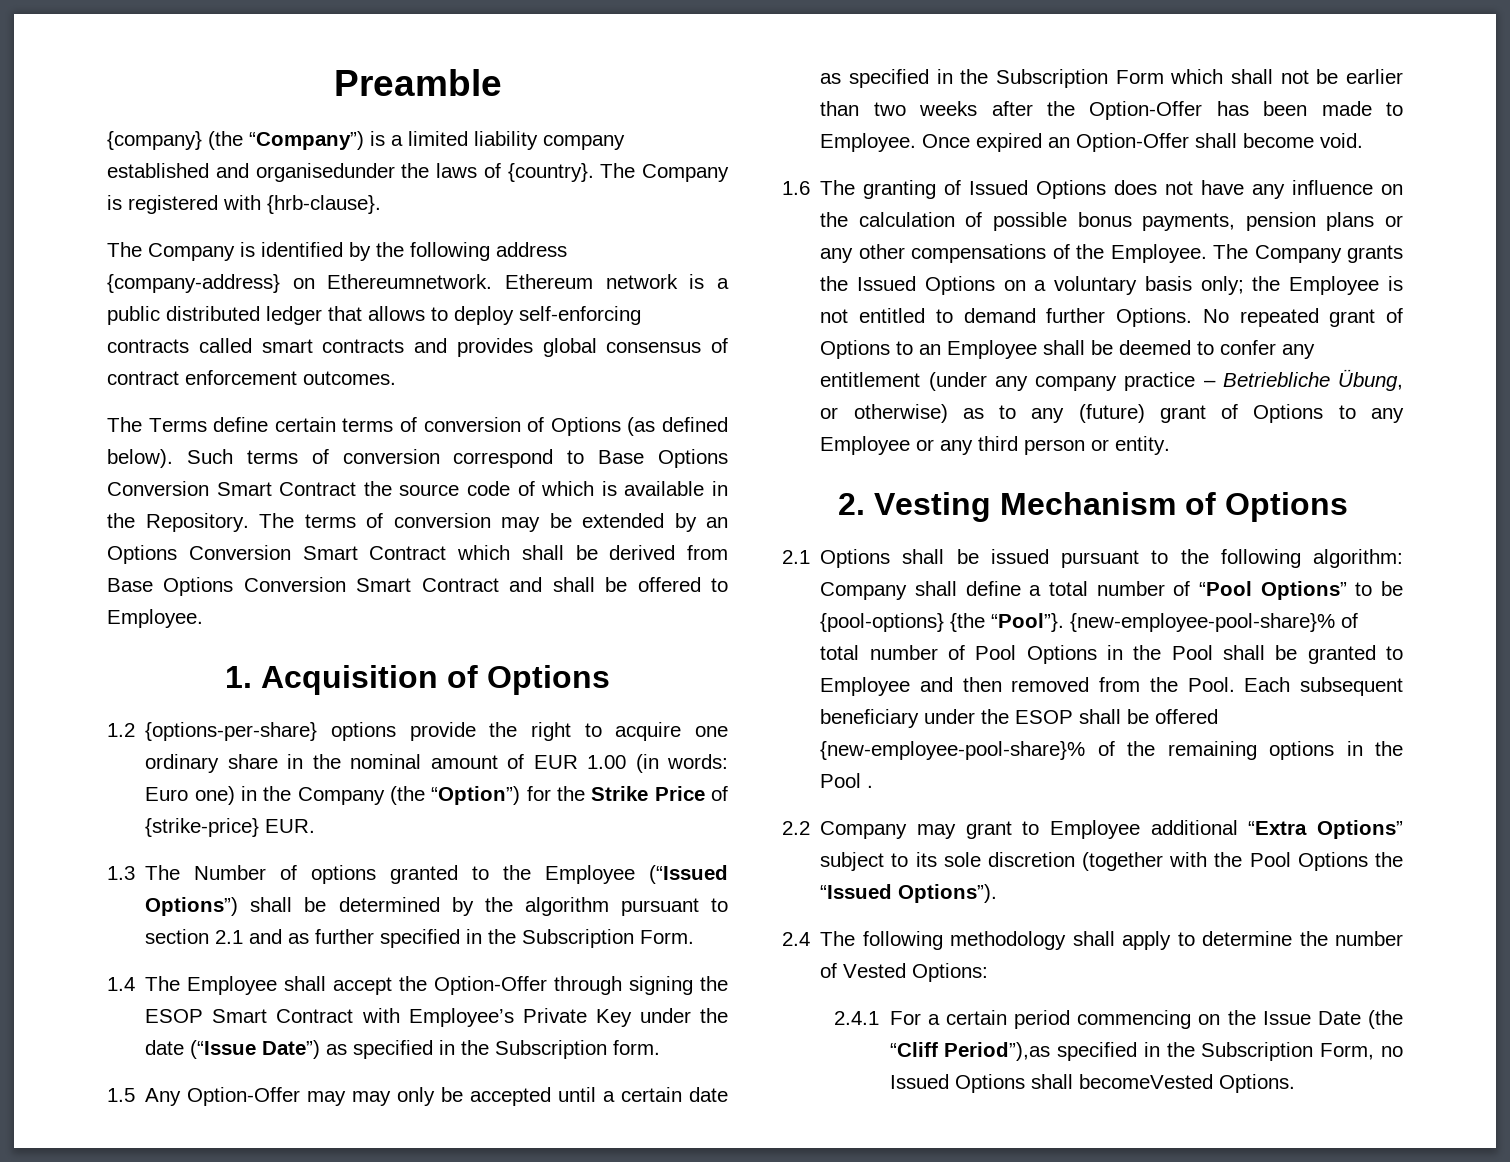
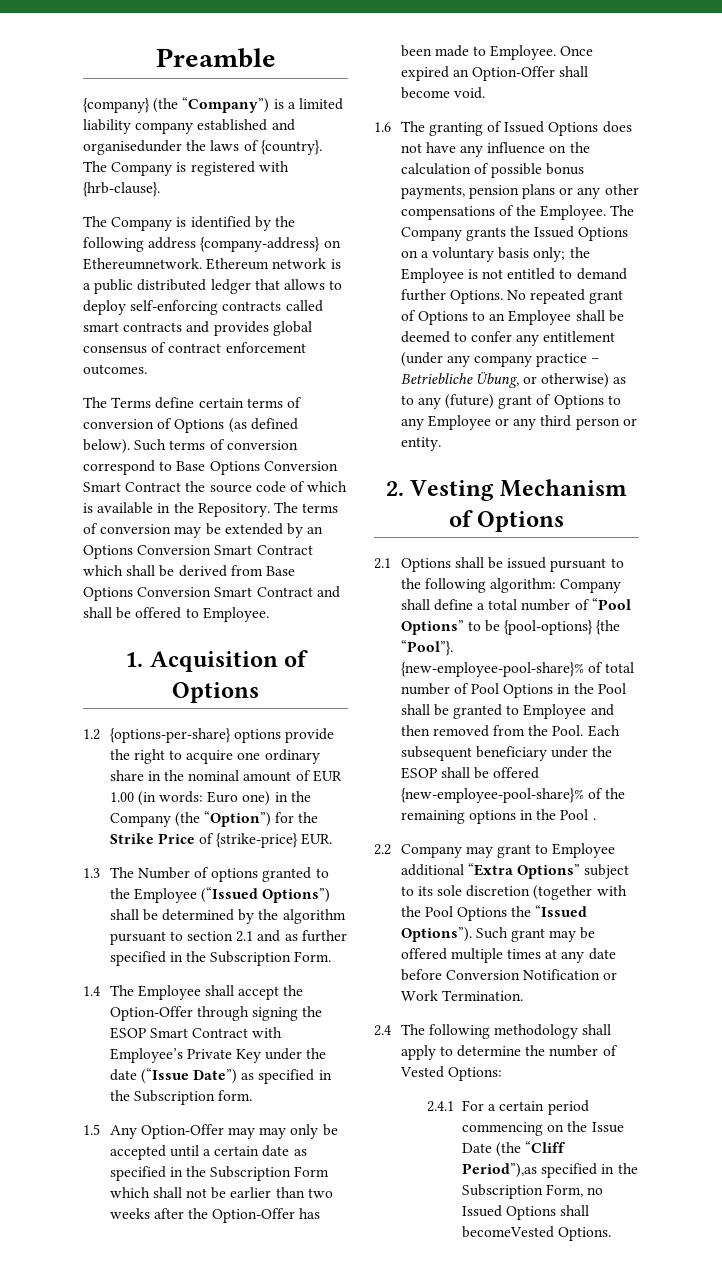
+ Such grant may be offered multiple times at any date before Conversion Notification or Work Termination.

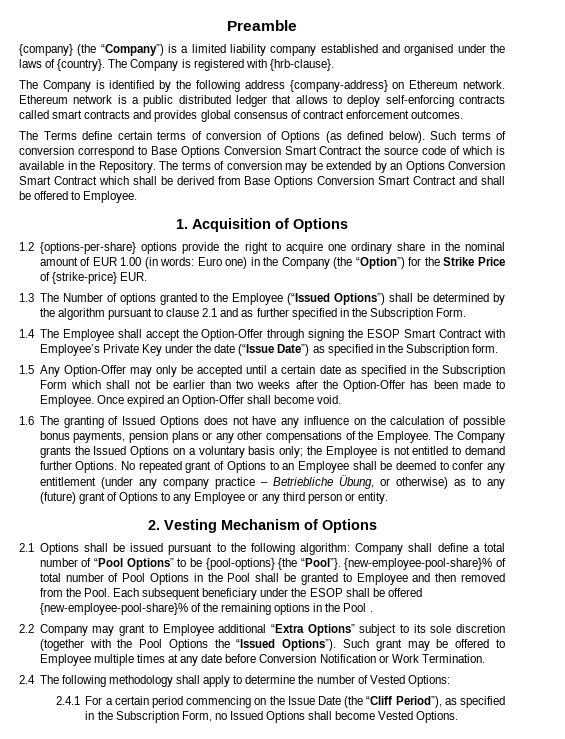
- {company} (the “Company”) is a limited liability company established and organisedunder the laws of {country}.
+ {company} (the “Company”) is a limited liability company established and organised under the laws of {country}.
- The Company is identified by the following address {company-address} on Ethereumnetwork.
+ The Company is identified by the following address {company-address} on Ethereum network.
- 1.3 The Number of options granted to the Employee (“Issued Options”) shall be determined by the algorithm pursuant to section 2.1 and as further specified in the Subscription Form.
+ 1.3 The Number of options granted to the Employee (“Issued Options”) shall be determined by the algorithm pursuant to clause 2.1 and as further specified in the Subscription Form.
- 1.5 Any Option-Offer may may only be accepted until a certain date as specified in the Subscription Form which shall not be earlier than two weeks after the Option-Offer has been made to Employee.
+ 1.5 Any Option-Offer may only be accepted until a certain date as specified in the Subscription Form which shall not be earlier than two weeks after the Option-Offer has been made to Employee.
- Such grant may be offered multiple times at any date before Conversion Notification or Work Termination.
+ Such grant may be offered to Employee multiple times at any date before Conversion Notification or Work Termination.
- 2.4.1 For a certain period commencing on the Issue Date (the “Cliff Period”),as specified in the Subscription Form, no Issued Options shall becomeVested Options.
+ 2.4.1 For a certain period commencing on the Issue Date (the “Cliff Period”), as specified in the Subscription Form, no Issued Options shall become Vested Options.

